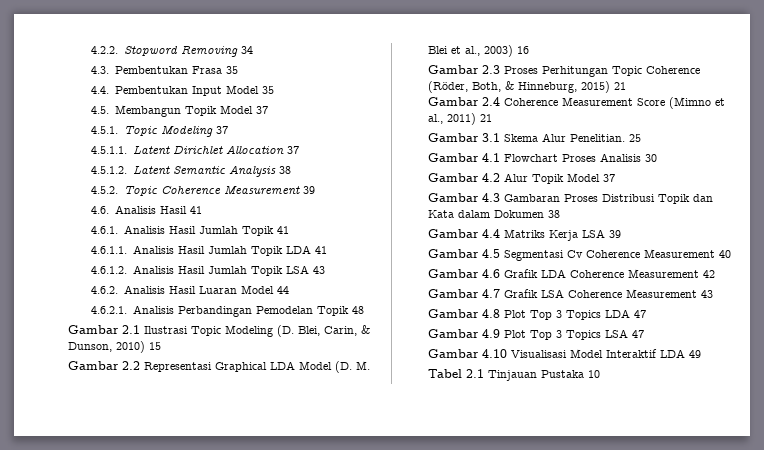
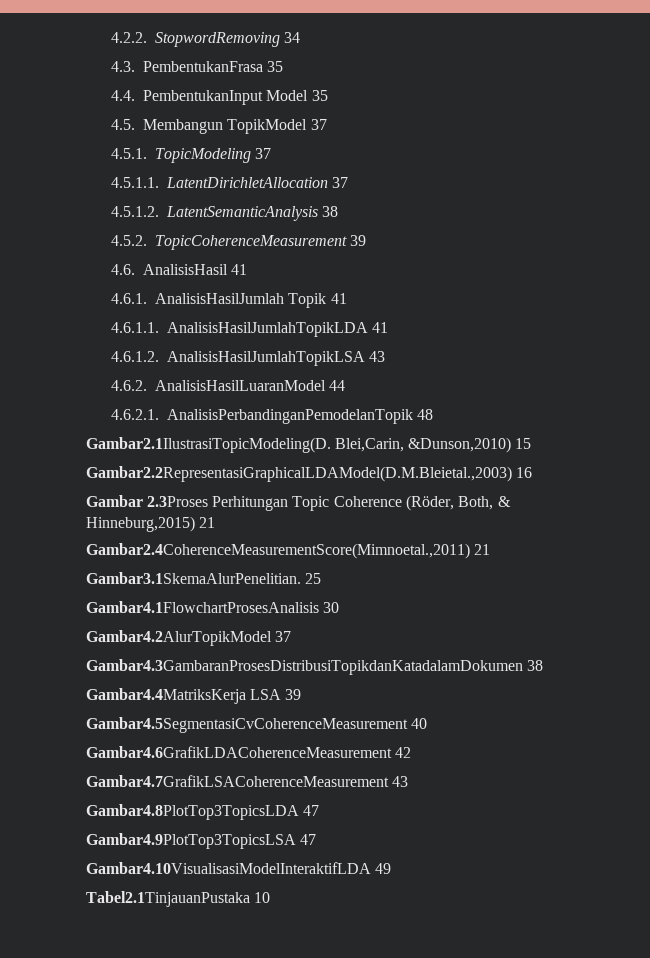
- 4.2.2. Stopword Removing 34
+ 4.2.2. StopwordRemoving 34
- 4.3. Pembentukan Frasa 35
+ 4.3. PembentukanFrasa 35
- 4.4. Pembentukan Input Model 35
+ 4.4. PembentukanInput Model 35
- 4.5. Membangun Topik Model 37
+ 4.5. Membangun TopikModel 37
- 4.5.1. Topic Modeling 37
+ 4.5.1. TopicModeling 37
- 4.5.1.1. Latent Dirichlet Allocation 37
+ 4.5.1.1. LatentDirichletAllocation 37
- 4.5.1.2. Latent Semantic Analysis 38
+ 4.5.1.2. LatentSemanticAnalysis 38
- 4.5.2. Topic Coherence Measurement 39
+ 4.5.2. TopicCoherenceMeasurement 39
- 4.6. Analisis Hasil 41
+ 4.6. AnalisisHasil 41
- 4.6.1. Analisis Hasil Jumlah Topik 41
+ 4.6.1. AnalisisHasilJumlah Topik 41
- 4.6.1.1. Analisis Hasil Jumlah Topik LDA 41
- 4.6.1.2. Analisis Hasil Jumlah Topik LSA 43
- 4.6.2. Analisis Hasil Luaran Model 44
- 4.6.2.1. Analisis Perbandingan Pemodelan Topik 48
- Gambar 2.1 Ilustrasi Topic Modeling (D. Blei, Carin, & Dunson, 2010) 15
- Gambar 2.2 Representasi Graphical LDA Model (D. M. Blei et al., 2003) 16
+ 4.6.1.1. AnalisisHasilJumlahTopikLDA 41
+ 4.6.1.2. AnalisisHasilJumlahTopikLSA 43
+ 4.6.2. AnalisisHasilLuaranModel 44
+ 4.6.2.1. AnalisisPerbandinganPemodelanTopik 48
+ Gambar2.1IlustrasiTopicModeling(D. Blei,Carin, &Dunson,2010) 15
+ Gambar2.2RepresentasiGraphicalLDAModel(D.M.Bleietal.,2003) 16
- Gambar 2.3 Proses Perhitungan Topic Coherence (Röder, Both, & Hinneburg, 2015) 21
- Gambar 2.4 Coherence Measurement Score (Mimno et al., 2011) 21
- Gambar 3.1 Skema Alur Penelitian. 25
- Gambar 4.1 Flowchart Proses Analisis 30
- Gambar 4.2 Alur Topik Model 37
- Gambar 4.3 Gambaran Proses Distribusi Topik dan Kata dalam Dokumen 38
- Gambar 4.4 Matriks Kerja LSA 39
- Gambar 4.5 Segmentasi Cv Coherence Measurement 40
- Gambar 4.6 Grafik LDA Coherence Measurement 42
- Gambar 4.7 Grafik LSA Coherence Measurement 43
- Gambar 4.8 Plot Top 3 Topics LDA 47
- Gambar 4.9 Plot Top 3 Topics LSA 47
- Gambar 4.10 Visualisasi Model Interaktif LDA 49
- Tabel 2.1 Tinjauan Pustaka 10
+ Gambar 2.3Proses Perhitungan Topic Coherence (Röder, Both, & Hinneburg,2015) 21
+ Gambar2.4CoherenceMeasurementScore(Mimnoetal.,2011) 21
+ Gambar3.1SkemaAlurPenelitian. 25
+ Gambar4.1FlowchartProsesAnalisis 30
+ Gambar4.2AlurTopikModel 37
+ Gambar4.3GambaranProsesDistribusiTopikdanKatadalamDokumen 38
+ Gambar4.4MatriksKerja LSA 39
+ Gambar4.5SegmentasiCvCoherenceMeasurement 40
+ Gambar4.6GrafikLDACoherenceMeasurement 42
+ Gambar4.7GrafikLSACoherenceMeasurement 43
+ Gambar4.8PlotTop3TopicsLDA 47
+ Gambar4.9PlotTop3TopicsLSA 47
+ Gambar4.10VisualisasiModelInteraktifLDA 49
+ Tabel2.1TinjauanPustaka 10

